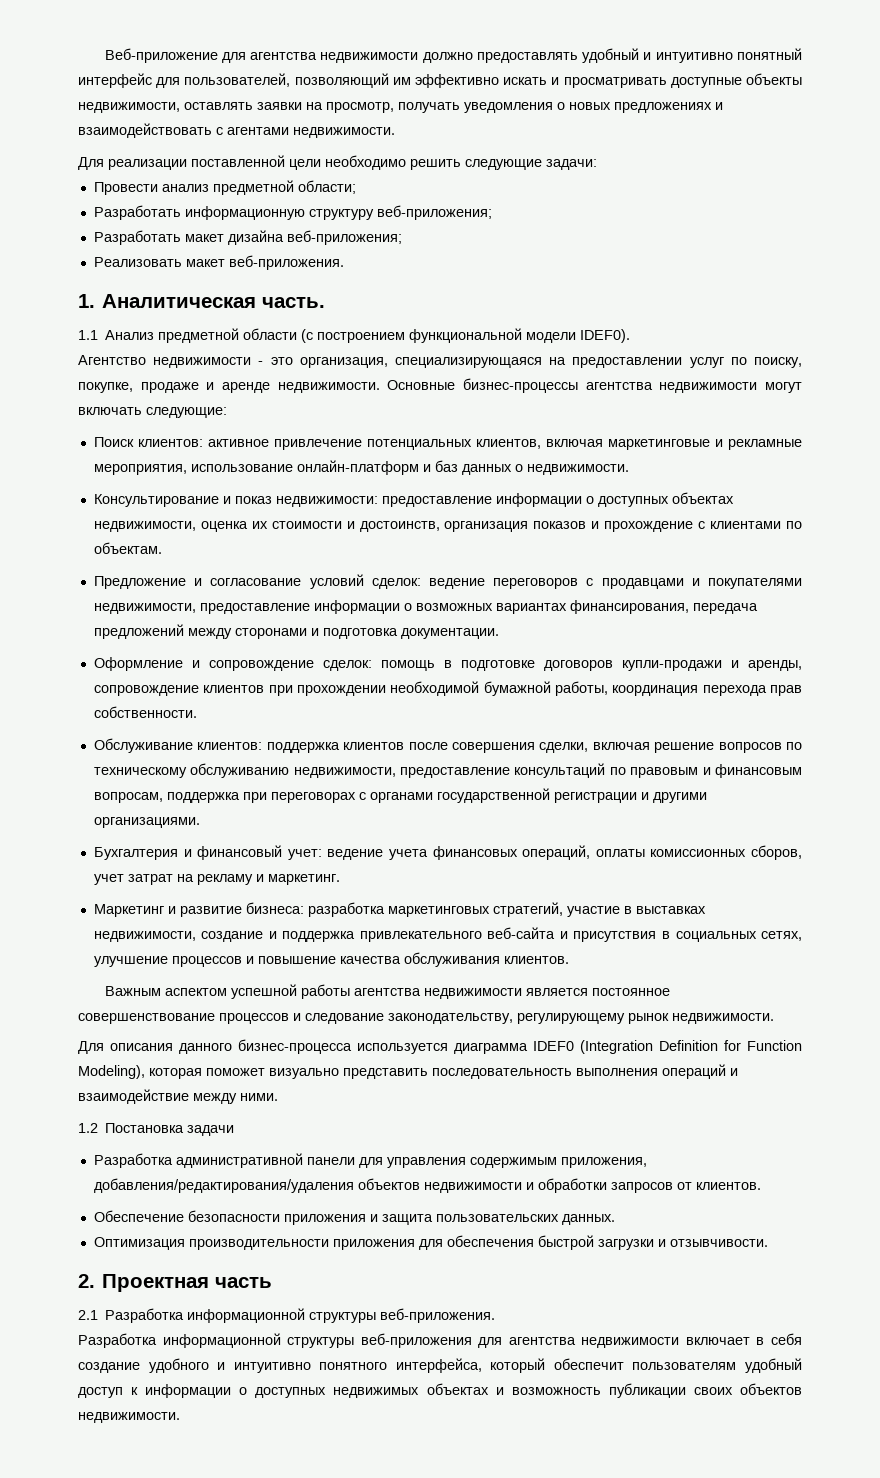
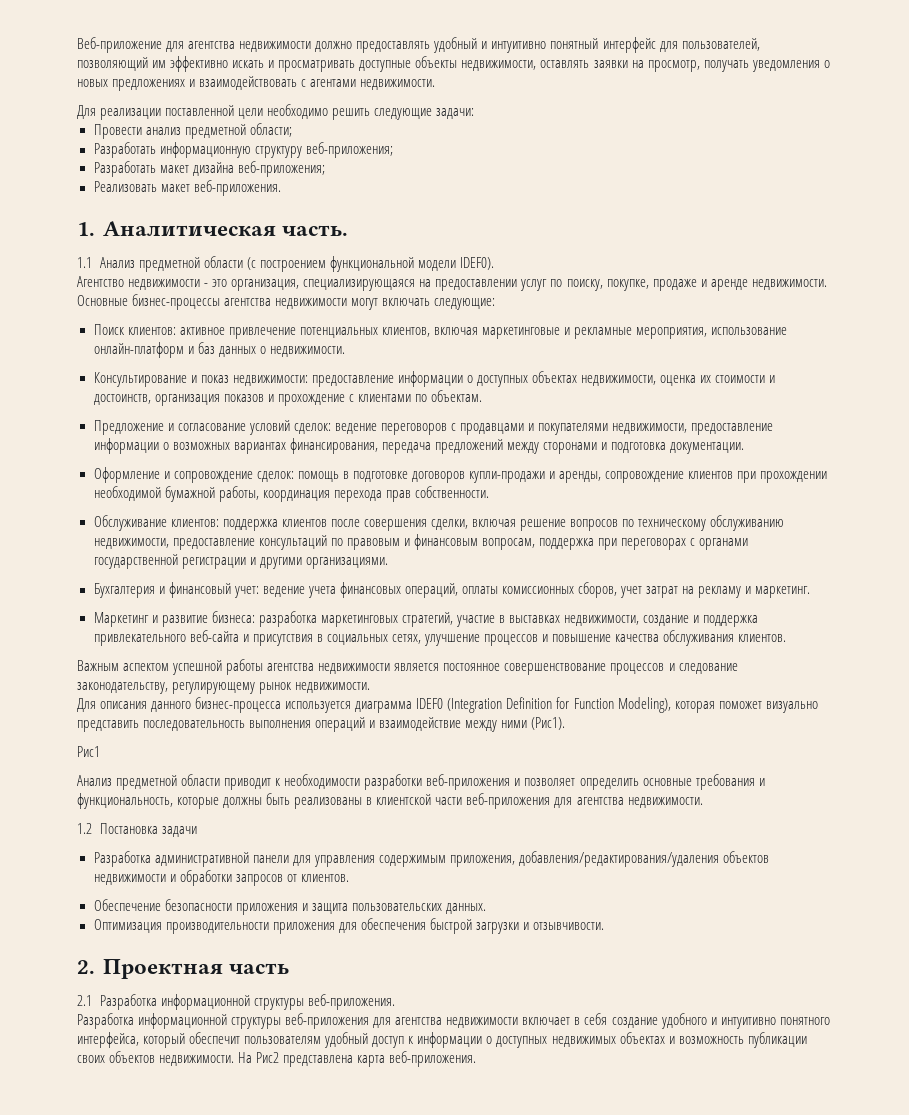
- Для описания данного бизнес-процесса используется диаграмма IDEF0 (Integration Definition for Function Modeling), которая поможет визуально представить последовательность выполнения операций и взаимодействие между ними.
+ Для описания данного бизнес-процесса используется диаграмма IDEF0 (Integration Definition for Function Modeling), которая поможет визуально представить последовательность выполнения операций и взаимодействие между ними (Рис1).
+ Рис1
+ Анализ предметной области приводит к необходимости разработки веб-приложения и позволяет определить основные требования и функциональность, которые должны быть реализованы в клиентской части веб-приложения для агентства недвижимости.
+ На Рис2 представлена карта веб-приложения.

